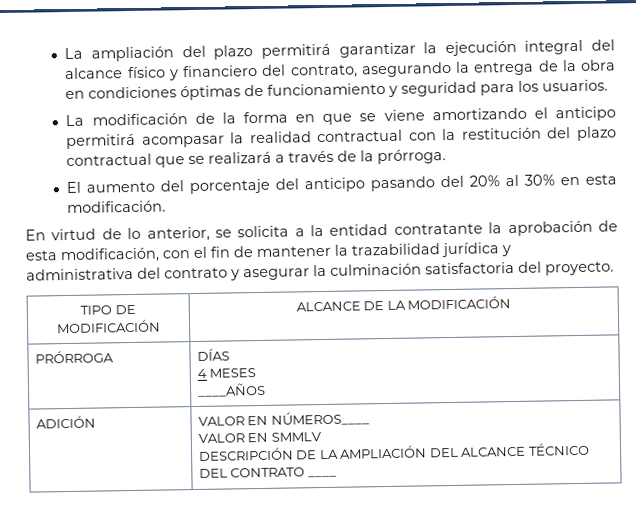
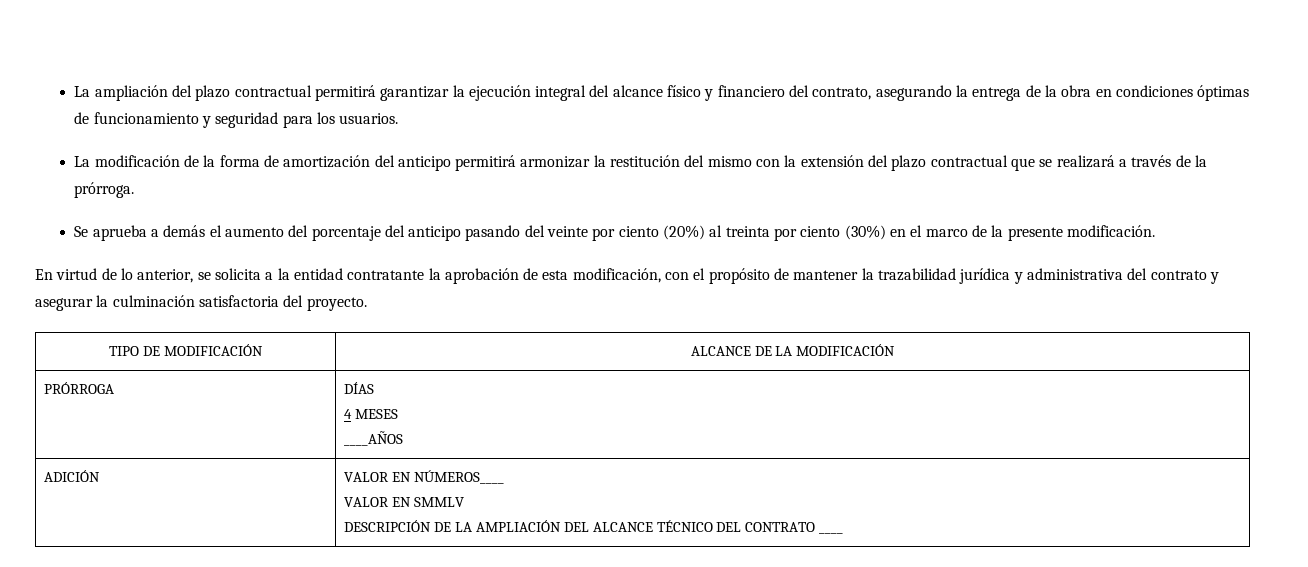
- La ampliación del plazo permitirá garantizar la ejecución integral del alcance físico y financiero del contrato, asegurando la entrega de la obra en condiciones óptimas de funcionamiento y seguridad para los usuarios.
+ La ampliación del plazo contractual permitirá garantizar la ejecución integral del alcance físico y financiero del contrato, asegurando la entrega de la obra en condiciones óptimas de funcionamiento y seguridad para los usuarios.
- La modificación de la forma en que se viene amortizando el anticipo permitirá acompasar la realidad contractual con la restitución del plazo contractual que se realizará a través de la prórroga.
+ La modificación de la forma de amortización del anticipo permitirá armonizar la restitución del mismo con la extensión del plazo contractual que se realizará a través de la prórroga.
- El aumento del porcentaje del anticipo pasando del 20% al 30% en esta modificación.
+ Se aprueba a demás el aumento del porcentaje del anticipo pasando del veinte por ciento (20%) al treinta por ciento (30%) en el marco de la presente modificación.
- En virtud de lo anterior, se solicita a la entidad contratante la aprobación de esta modificación, con el fin de mantener la trazabilidad jurídica y administrativa del contrato y asegurar la culminación satisfactoria del proyecto.
+ En virtud de lo anterior, se solicita a la entidad contratante la aprobación de esta modificación, con el propósito de mantener la trazabilidad jurídica y administrativa del contrato y asegurar la culminación satisfactoria del proyecto.

